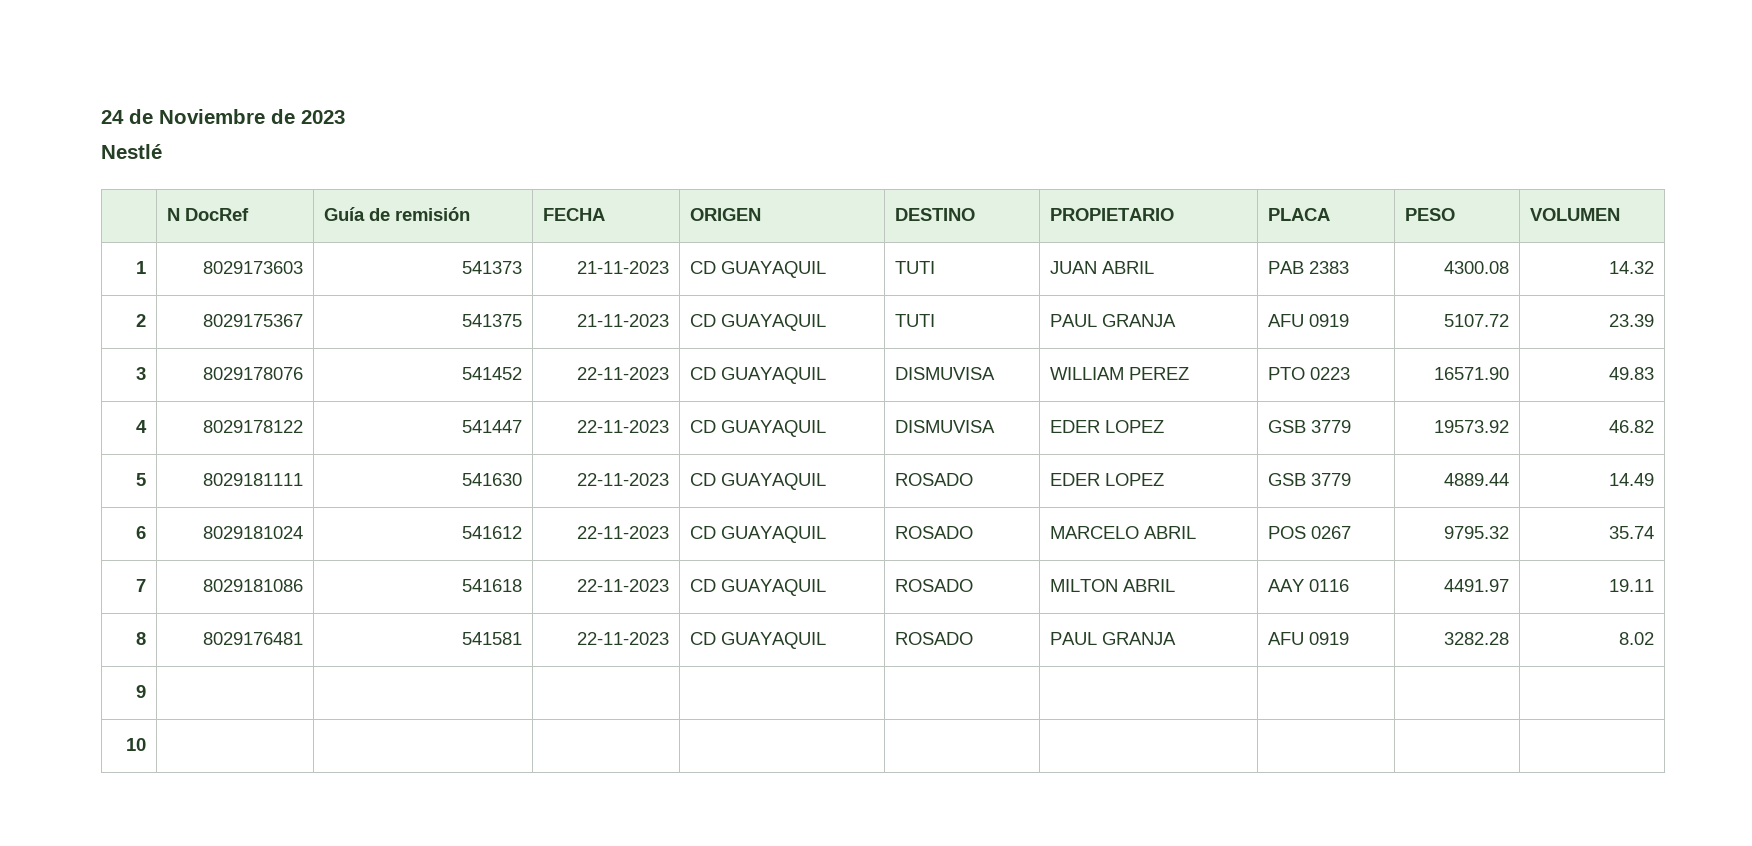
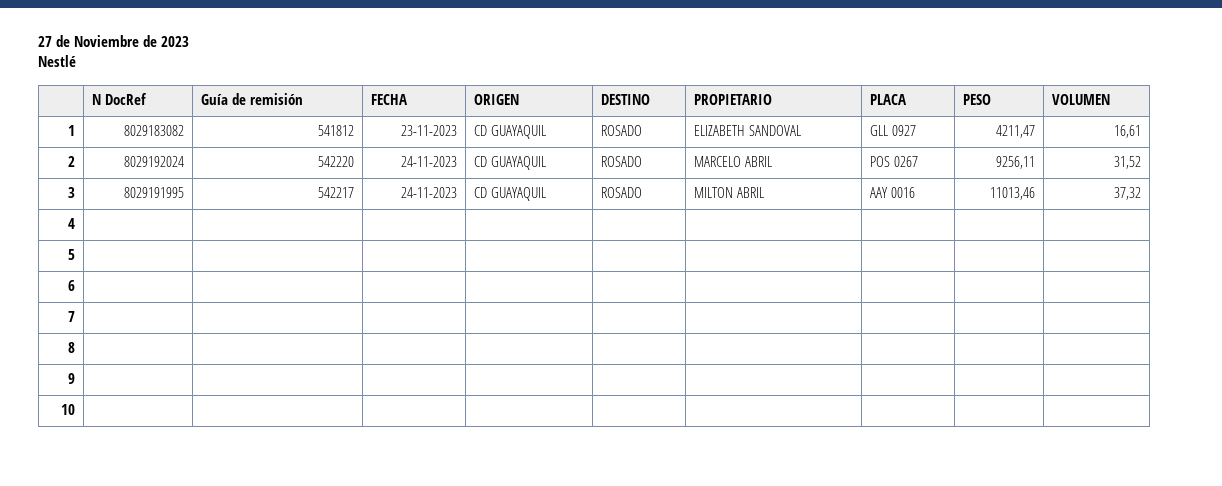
- 24 de Noviembre de 2023
+ 27 de Noviembre de 2023
- 1 | 8029173603 | 541373 | 21-11-2023 | CD GUAYAQUIL | TUTI | JUAN ABRIL | PAB 2383 | 4300.08 | 14.32
- 2 | 8029175367 | 541375 | 21-11-2023 | CD GUAYAQUIL | TUTI | PAUL GRANJA | AFU 0919 | 5107.72 | 23.39
- 3 | 8029178076 | 541452 | 22-11-2023 | CD GUAYAQUIL | DISMUVISA | WILLIAM PEREZ | PTO 0223 | 16571.90 | 49.83
- 4 | 8029178122 | 541447 | 22-11-2023 | CD GUAYAQUIL | DISMUVISA | EDER LOPEZ | GSB 3779 | 19573.92 | 46.82
- 5 | 8029181111 | 541630 | 22-11-2023 | CD GUAYAQUIL | ROSADO | EDER LOPEZ | GSB 3779 | 4889.44 | 14.49
- 6 | 8029181024 | 541612 | 22-11-2023 | CD GUAYAQUIL | ROSADO | MARCELO ABRIL | POS 0267 | 9795.32 | 35.74
- 7 | 8029181086 | 541618 | 22-11-2023 | CD GUAYAQUIL | ROSADO | MILTON ABRIL | AAY 0116 | 4491.97 | 19.11
- 8 | 8029176481 | 541581 | 22-11-2023 | CD GUAYAQUIL | ROSADO | PAUL GRANJA | AFU 0919 | 3282.28 | 8.02
+ 1 | 8029183082 | 541812 | 23-11-2023 | CD GUAYAQUIL | ROSADO | ELIZABETH SANDOVAL | GLL 0927 | 4211,47 | 16,61
+ 2 | 8029192024 | 542220 | 24-11-2023 | CD GUAYAQUIL | ROSADO | MARCELO ABRIL | POS 0267 | 9256,11 | 31,52
+ 3 | 8029191995 | 542217 | 24-11-2023 | CD GUAYAQUIL | ROSADO | MILTON ABRIL | AAY 0016 | 11013,46 | 37,32
+ 4 | | | | | | | | |
+ 5 | | | | | | | | |
+ 6 | | | | | | | | |
+ 7 | | | | | | | | |
+ 8 | | | | | | | | |

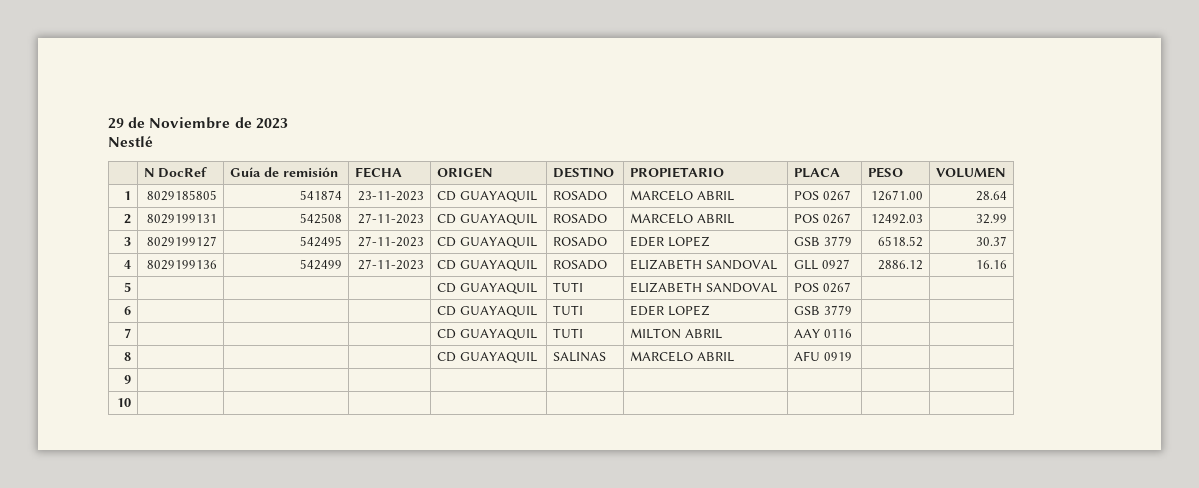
- 27 de Noviembre de 2023
+ 29 de Noviembre de 2023
- 1 | 8029183082 | 541812 | 23-11-2023 | CD GUAYAQUIL | ROSADO | ELIZABETH SANDOVAL | GLL 0927 | 4211,47 | 16,61
- 2 | 8029192024 | 542220 | 24-11-2023 | CD GUAYAQUIL | ROSADO | MARCELO ABRIL | POS 0267 | 9256,11 | 31,52
- 3 | 8029191995 | 542217 | 24-11-2023 | CD GUAYAQUIL | ROSADO | MILTON ABRIL | AAY 0016 | 11013,46 | 37,32
- 4 | | | | | | | | |
- 5 | | | | | | | | |
- 6 | | | | | | | | |
- 7 | | | | | | | | |
- 8 | | | | | | | | |
+ 1 | 8029185805 | 541874 | 23-11-2023 | CD GUAYAQUIL | ROSADO | MARCELO ABRIL | POS 0267 | 12671.00 | 28.64
+ 2 | 8029199131 | 542508 | 27-11-2023 | CD GUAYAQUIL | ROSADO | MARCELO ABRIL | POS 0267 | 12492.03 | 32.99
+ 3 | 8029199127 | 542495 | 27-11-2023 | CD GUAYAQUIL | ROSADO | EDER LOPEZ | GSB 3779 | 6518.52 | 30.37
+ 4 | 8029199136 | 542499 | 27-11-2023 | CD GUAYAQUIL | ROSADO | ELIZABETH SANDOVAL | GLL 0927 | 2886.12 | 16.16
+ 5 | | | | CD GUAYAQUIL | TUTI | ELIZABETH SANDOVAL | POS 0267 | |
+ 6 | | | | CD GUAYAQUIL | TUTI | EDER LOPEZ | GSB 3779 | |
+ 7 | | | | CD GUAYAQUIL | TUTI | MILTON ABRIL | AAY 0116 | |
+ 8 | | | | CD GUAYAQUIL | SALINAS | MARCELO ABRIL | AFU 0919 | |

